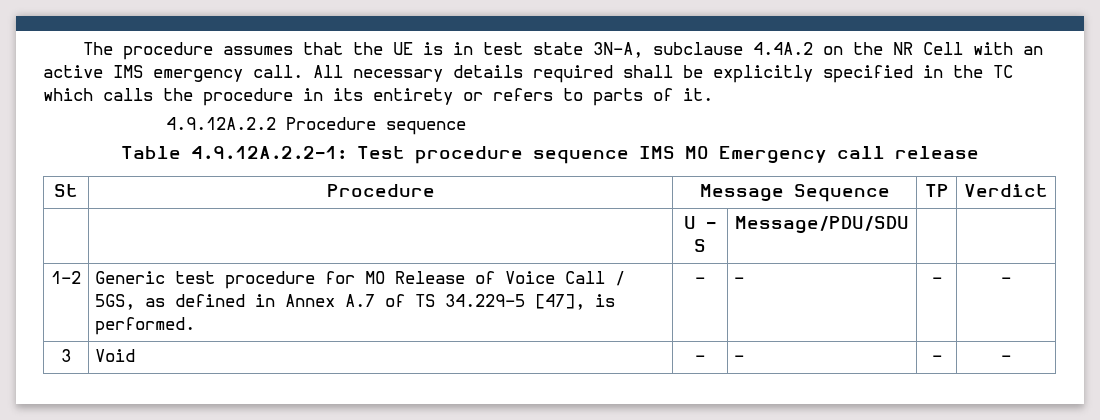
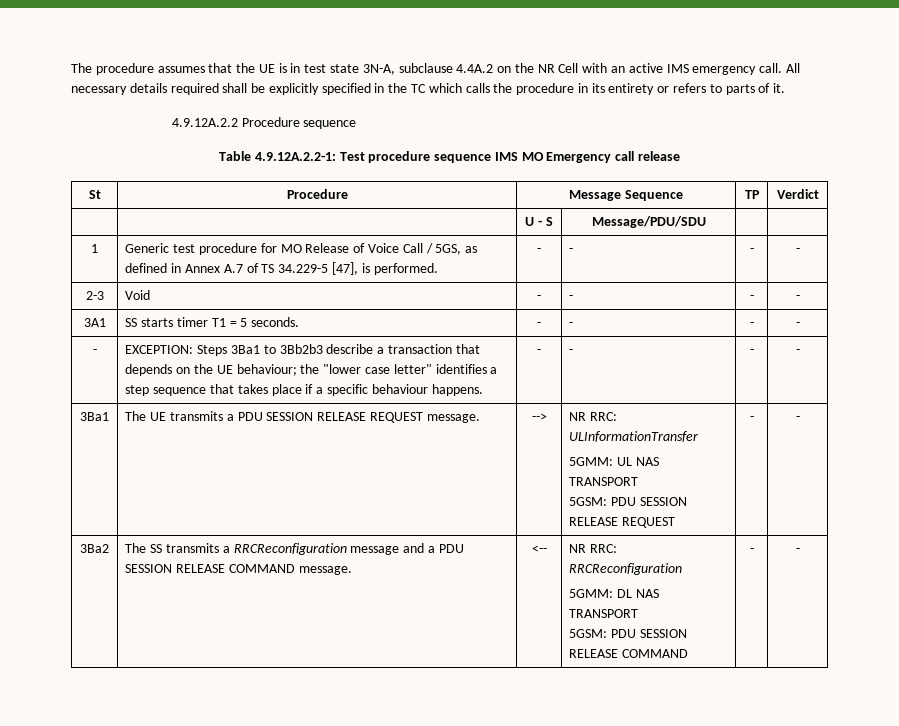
- 1-2 | Generic test procedure for MO Release of Voice Call / 5GS, as defined in Annex A.7 of TS 34.229-5 [47], is performed. | - | - | - | -
+ 1 | Generic test procedure for MO Release of Voice Call / 5GS, as defined in Annex A.7 of TS 34.229-5 [47], is performed. | - | - | - | -
- 3 | Void | - | - | - | -
+ 2-3 | Void | - | - | - | -
+ 3A1 | SS starts timer T1 = 5 seconds. | - | - | - | -
+ - | EXCEPTION: Steps 3Ba1 to 3Bb2b3 describe a transaction that depends on the UE behaviour; the "lower case letter" identifies a step sequence that takes place if a specific behaviour happens. | - | - | - | -
+ 3Ba1 | The UE transmits a PDU SESSION RELEASE REQUEST message. | --> | NR RRC: ULInformationTransfer
+ 5GMM: UL NAS TRANSPORT
+ 5GSM: PDU SESSION RELEASE REQUEST | - | -
+ 3Ba2 | The SS transmits a RRCReconfiguration message and a PDU SESSION RELEASE COMMAND message. | <-- | NR RRC: RRCReconfiguration
+ 5GMM: DL NAS TRANSPORT
+ 5GSM: PDU SESSION RELEASE COMMAND | - | -

